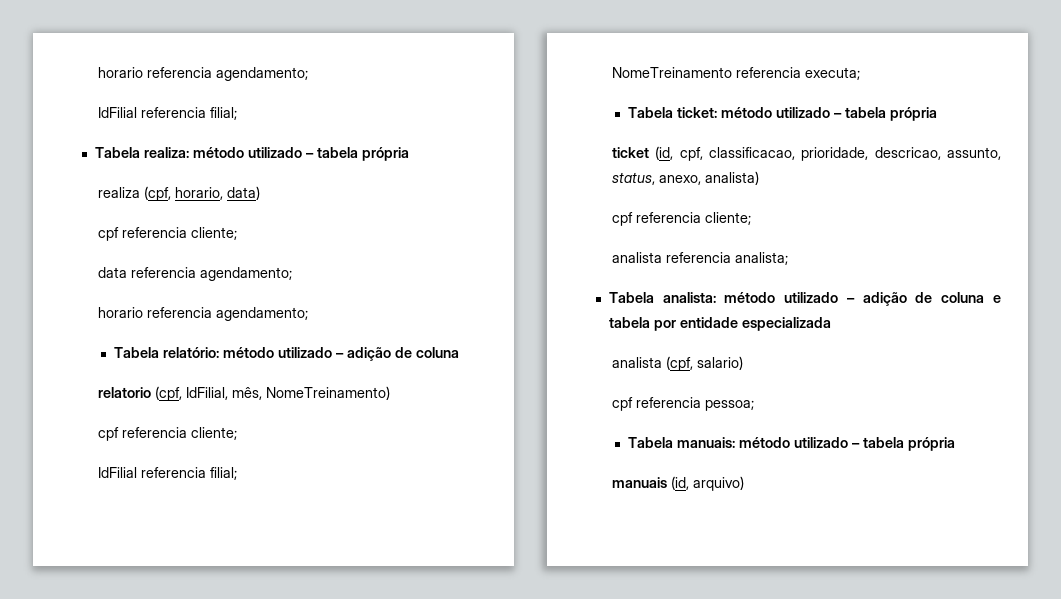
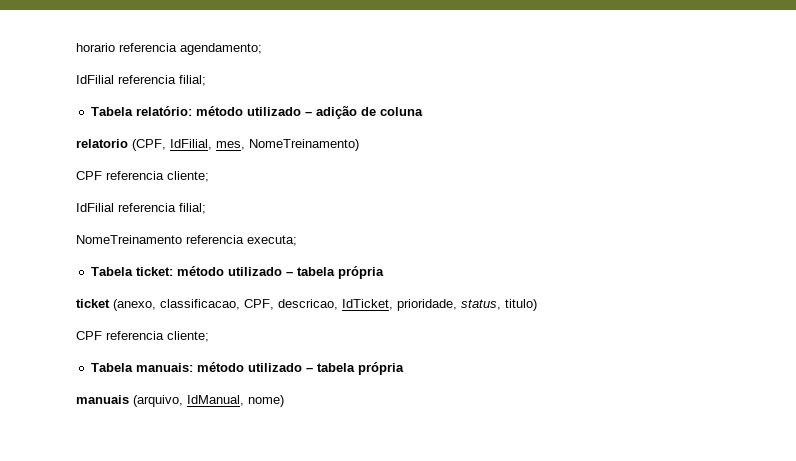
- Tabela realiza: método utilizado – tabela própria
- realiza (cpf, horario, data)
- cpf referencia cliente;
- data referencia agendamento;
- horario referencia agendamento;
- relatorio (cpf, IdFilial, mês, NomeTreinamento)
- cpf referencia cliente;
+ relatorio (CPF, IdFilial, mes, NomeTreinamento)
+ CPF referencia cliente;
- ticket (id, cpf, classificacao, prioridade, descricao, assunto, status, anexo, analista)
- cpf referencia cliente;
- analista referencia analista;
- Tabela analista: método utilizado – adição de coluna e tabela por entidade especializada
- analista (cpf, salario)
- cpf referencia pessoa;
+ ticket (anexo, classificacao, CPF, descricao, IdTicket, prioridade, status, titulo)
+ CPF referencia cliente;
- manuais (id, arquivo)
+ manuais (arquivo, IdManual, nome)

